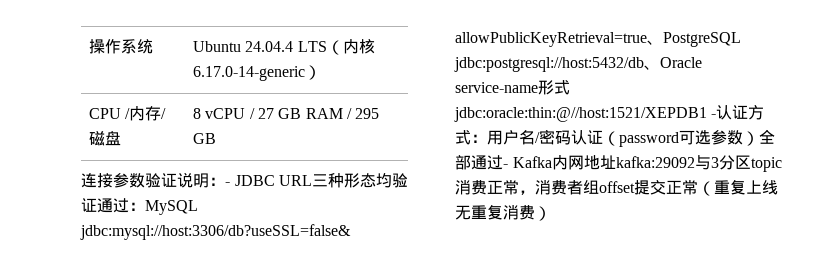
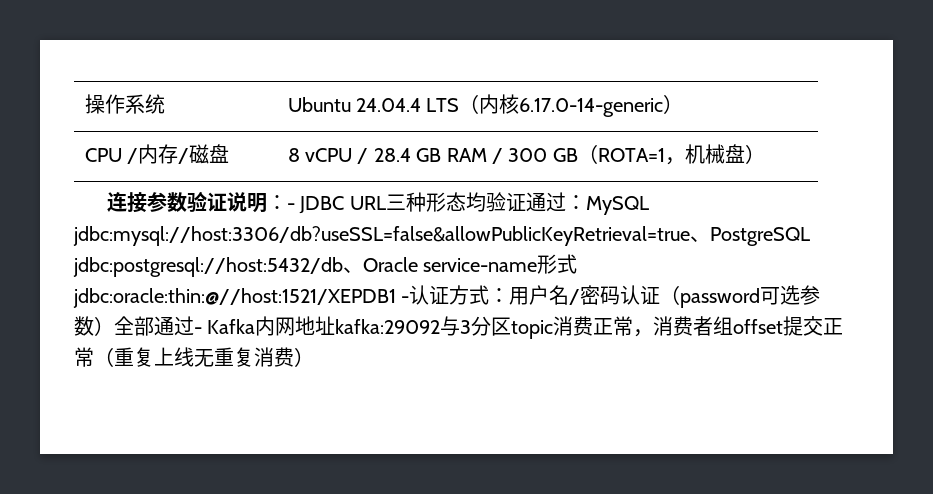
- CPU /内存/磁盘 | 8 vCPU / 27 GB RAM / 295 GB
+ CPU /内存/磁盘 | 8 vCPU / 28.4 GB RAM / 300 GB（ROTA=1，机械盘）

